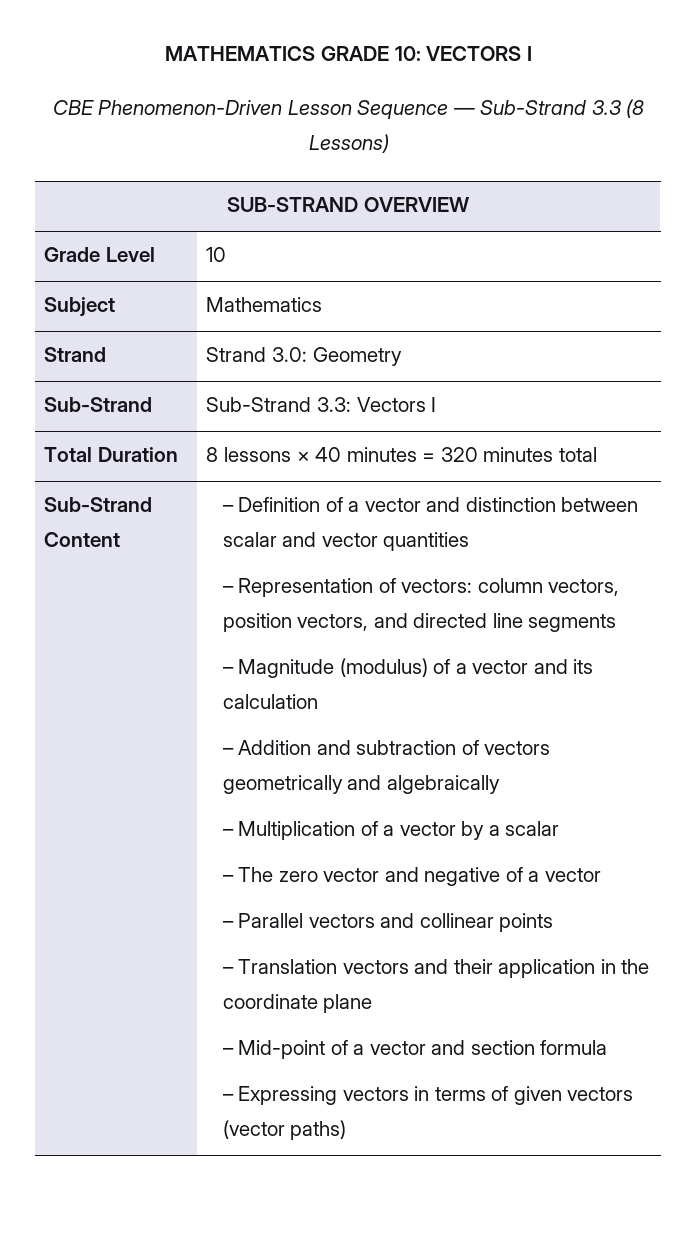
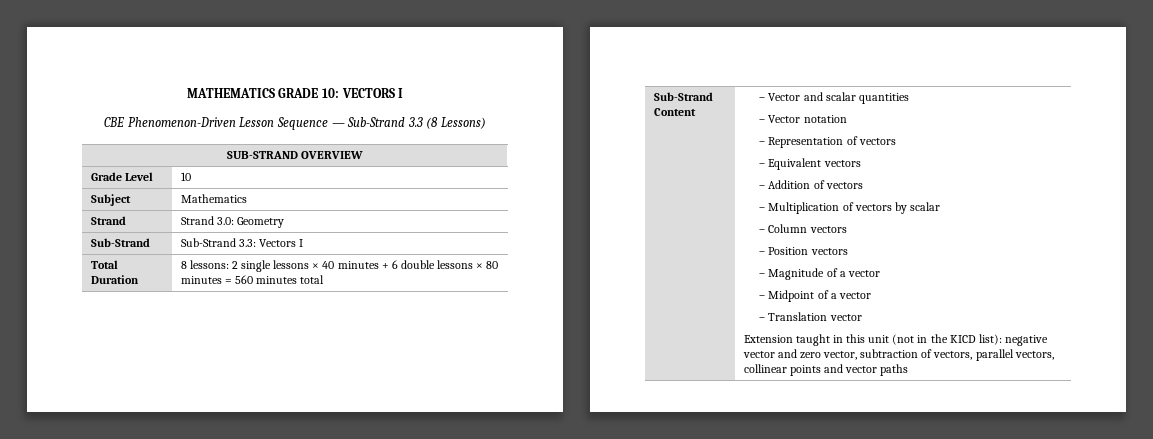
- Total Duration | 8 lessons × 40 minutes = 320 minutes total
+ Total Duration | 8 lessons: 2 single lessons × 40 minutes + 6 double lessons × 80 minutes = 560 minutes total
- – Definition of a vector and distinction between scalar and vector quantities
- – Representation of vectors: column vectors, position vectors, and directed line segments
- – Magnitude (modulus) of a vector and its calculation
+ – Vector and scalar quantities
+ – Vector notation
+ – Representation of vectors
+ – Equivalent vectors
- – Addition and subtraction of vectors geometrically and algebraically
+ – Addition of vectors
- – Multiplication of a vector by a scalar
- – The zero vector and negative of a vector
- – Parallel vectors and collinear points
- – Translation vectors and their application in the coordinate plane
- – Mid-point of a vector and section formula
- – Expressing vectors in terms of given vectors (vector paths)
+ – Multiplication of vectors by scalar
+ – Column vectors
+ – Position vectors
+ – Magnitude of a vector
+ – Midpoint of a vector
+ – Translation vector
+ Extension taught in this unit (not in the KICD list): negative vector and zero vector, subtraction of vectors, parallel vectors, collinear points and vector paths

